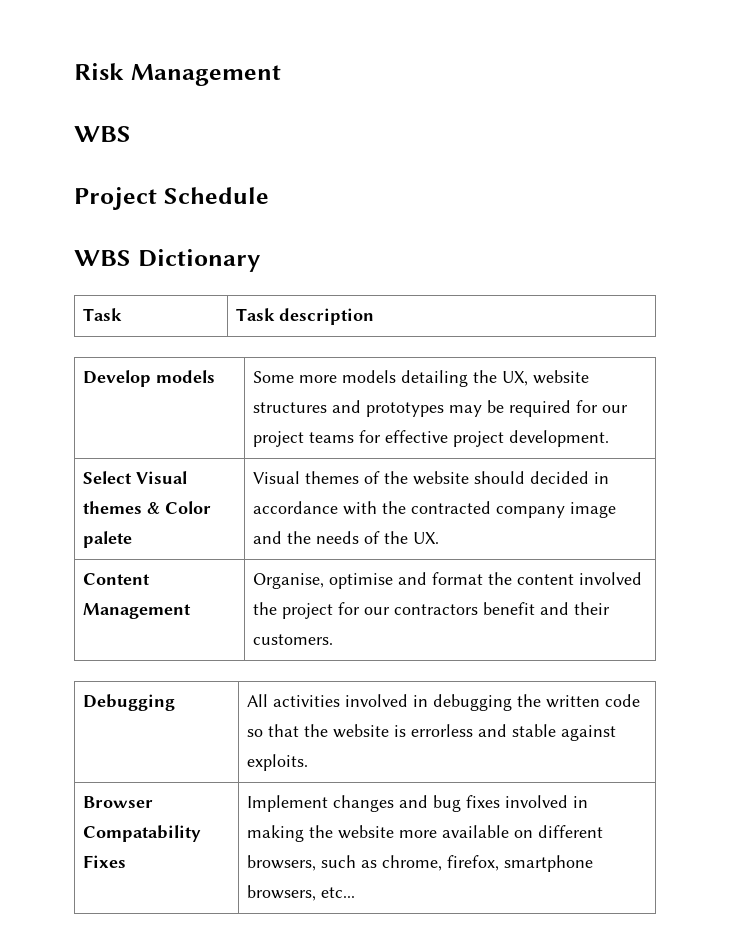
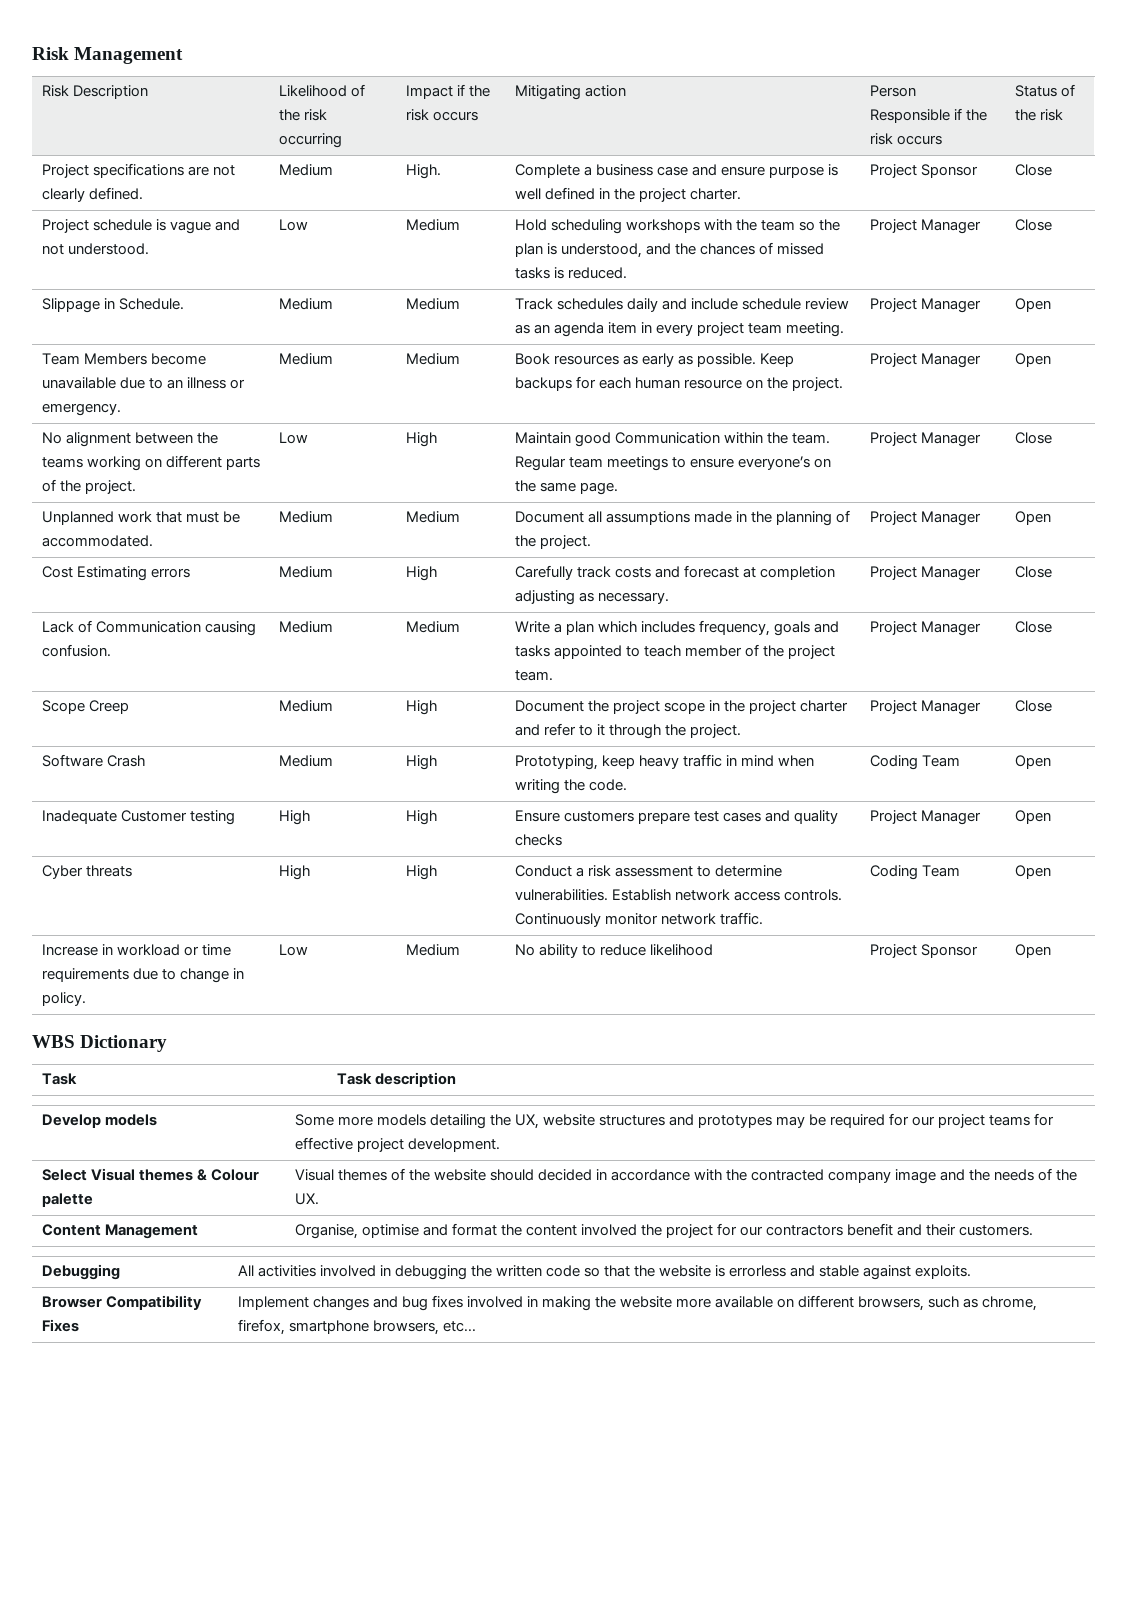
  Risk Management
- WBS
- Project Schedule
+ Risk Description | Likelihood of the risk occurring | Impact if the risk occurs | Mitigating action | Person Responsible if the risk occurs | Status of the risk
+ Project specifications are not clearly defined. | Medium | High. | Complete a business case and ensure purpose is well defined in the project charter. | Project Sponsor | Close
+ Project schedule is vague and not understood. | Low | Medium | Hold scheduling workshops with the team so the plan is understood, and the chances of missed tasks is reduced. | Project Manager | Close
+ Slippage in Schedule. | Medium | Medium | Track schedules daily and include schedule review as an agenda item in every project team meeting. | Project Manager | Open
+ Team Members become unavailable due to an illness or emergency. | Medium | Medium | Book resources as early as possible. Keep backups for each human resource on the project. | Project Manager | Open
+ No alignment between the teams working on different parts of the project. | Low | High | Maintain good Communication within the team. Regular team meetings to ensure everyone’s on the same page. | Project Manager | Close
+ Unplanned work that must be accommodated. | Medium | Medium | Document all assumptions made in the planning of the project. | Project Manager | Open
+ Cost Estimating errors | Medium | High | Carefully track costs and forecast at completion adjusting as necessary. | Project Manager | Close
+ Lack of Communication causing confusion. | Medium | Medium | Write a plan which includes frequency, goals and tasks appointed to teach member of the project team. | Project Manager | Close
+ Scope Creep | Medium | High | Document the project scope in the project charter and refer to it through the project. | Project Manager | Close
+ Software Crash | Medium | High | Prototyping, keep heavy traffic in mind when writing the code. | Coding Team | Open
+ Inadequate Customer testing | High | High | Ensure customers prepare test cases and quality checks | Project Manager | Open
+ Cyber threats | High | High | Conduct a risk assessment to determine vulnerabilities. Establish network access controls. Continuously monitor network traffic. | Coding Team | Open
+ Increase in workload or time requirements due to change in policy. | Low | Medium | No ability to reduce likelihood | Project Sponsor | Open
- Select Visual themes & Color palete | Visual themes of the website should decided in accordance with the contracted company image and the needs of the UX.
+ Select Visual themes & Colour palette | Visual themes of the website should decided in accordance with the contracted company image and the needs of the UX.
- Browser Compatability Fixes | Implement changes and bug fixes involved in making the website more available on different browsers, such as chrome, firefox, smartphone browsers, etc...
+ Browser Compatibility Fixes | Implement changes and bug fixes involved in making the website more available on different browsers, such as chrome, firefox, smartphone browsers, etc...

